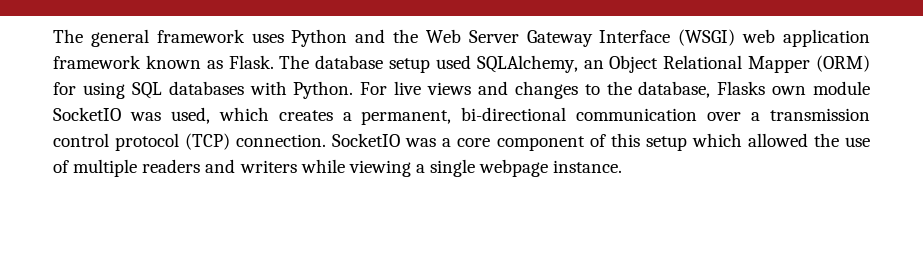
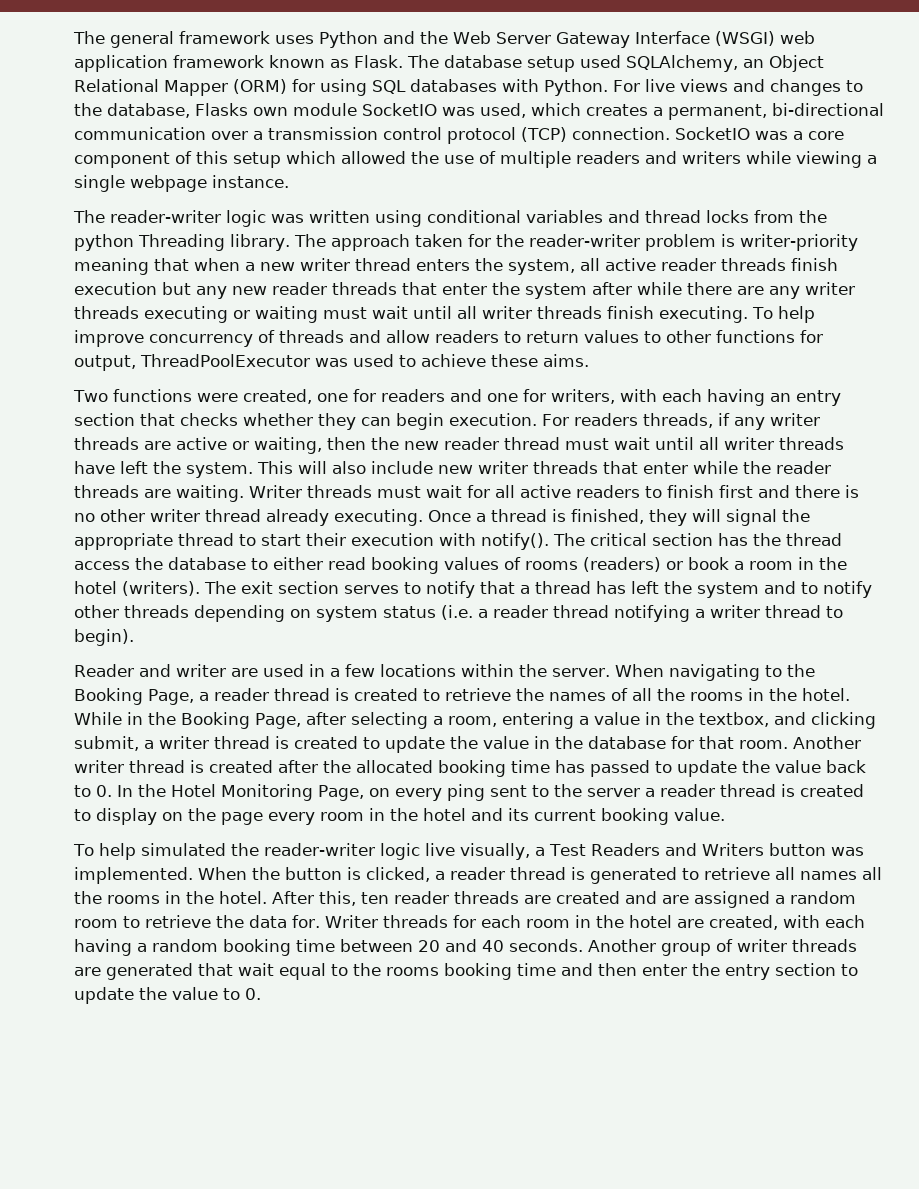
+ The reader-writer logic was written using conditional variables and thread locks from the python Threading library. The approach taken for the reader-writer problem is writer-priority meaning that when a new writer thread enters the system, all active reader threads finish execution but any new reader threads that enter the system after while there are any writer threads executing or waiting must wait until all writer threads finish executing. To help improve concurrency of threads and allow readers to return values to other functions for output, ThreadPoolExecutor was used to achieve these aims.
+ Two functions were created, one for readers and one for writers, with each having an entry section that checks whether they can begin execution. For readers threads, if any writer threads are active or waiting, then the new reader thread must wait until all writer threads have left the system. This will also include new writer threads that enter while the reader threads are waiting. Writer threads must wait for all active readers to finish first and there is no other writer thread already executing. Once a thread is finished, they will signal the appropriate thread to start their execution with notify(). The critical section has the thread access the database to either read booking values of rooms (readers) or book a room in the hotel (writers). The exit section serves to notify that a thread has left the system and to notify other threads depending on system status (i.e. a reader thread notifying a writer thread to begin).
+ Reader and writer are used in a few locations within the server. When navigating to the Booking Page, a reader thread is created to retrieve the names of all the rooms in the hotel. While in the Booking Page, after selecting a room, entering a value in the textbox, and clicking submit, a writer thread is created to update the value in the database for that room. Another writer thread is created after the allocated booking time has passed to update the value back to 0. In the Hotel Monitoring Page, on every ping sent to the server a reader thread is created to display on the page every room in the hotel and its current booking value.
+ To help simulated the reader-writer logic live visually, a Test Readers and Writers button was implemented. When the button is clicked, a reader thread is generated to retrieve all names all the rooms in the hotel. After this, ten reader threads are created and are assigned a random room to retrieve the data for. Writer threads for each room in the hotel are created, with each having a random booking time between 20 and 40 seconds. Another group of writer threads are generated that wait equal to the rooms booking time and then enter the entry section to update the value to 0.

